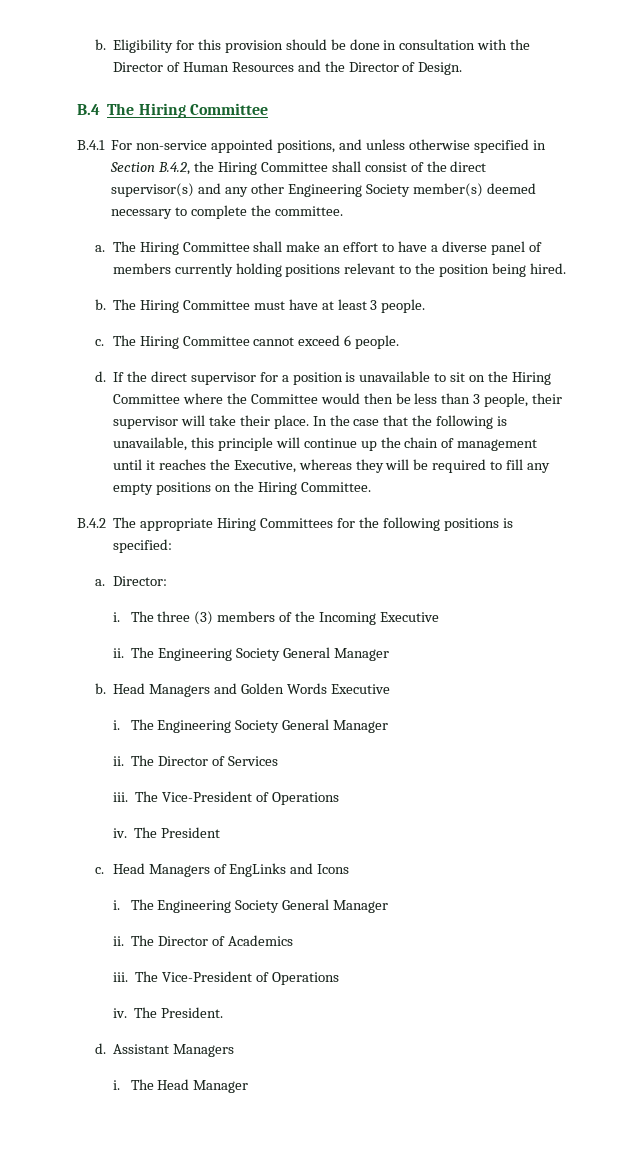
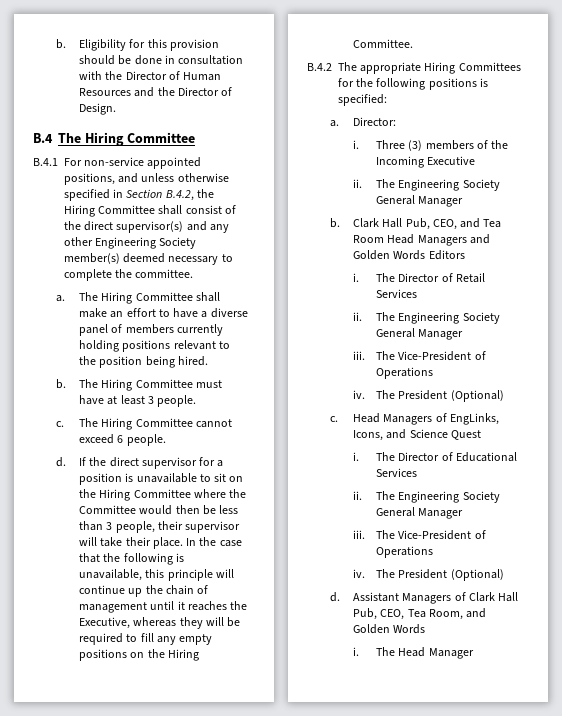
- The three (3) members of the Incoming Executive
+ Three (3) members of the Incoming Executive
- Head Managers and Golden Words Executive
- i. The Engineering Society General Manager
- ii. The Director of Services
+ Clark Hall Pub, CEO, and Tea Room Head Managers and Golden Words Editors
+ i. The Director of Retail Services
+ ii. The Engineering Society General Manager
  iii. The Vice-President of Operations
- iv. The President
- c. Head Managers of EngLinks and Icons
- i. The Engineering Society General Manager
- ii. The Director of Academics
+ iv. The President (Optional)
+ c. Head Managers of EngLinks, Icons, and Science Quest
+ i. The Director of Educational Services
+ ii. The Engineering Society General Manager
  iii. The Vice-President of Operations
- iv. The President.
- d. Assistant Managers
+ iv. The President (Optional)
+ d. Assistant Managers of Clark Hall Pub, CEO, Tea Room, and Golden Words

